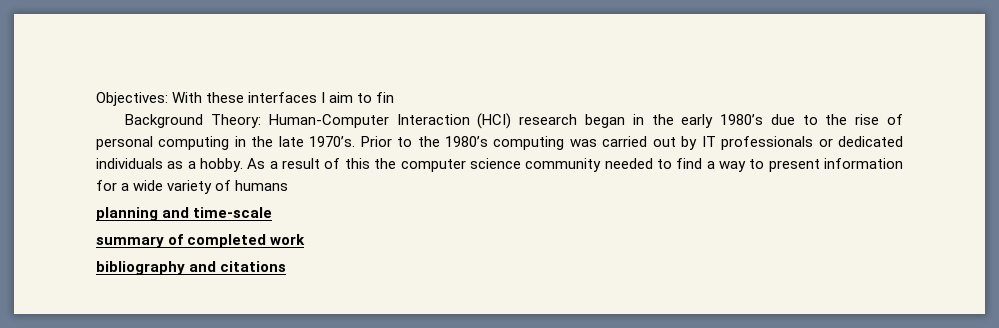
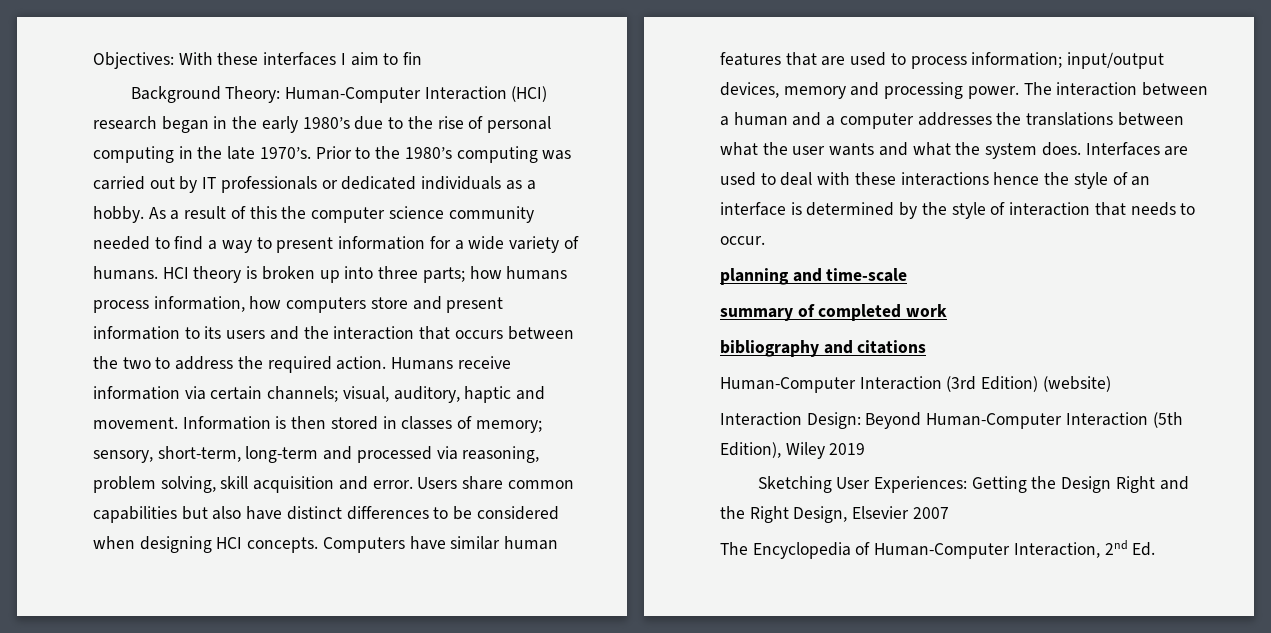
- As a result of this the computer science community needed to find a way to present information for a wide variety of humans
+ As a result of this the computer science community needed to find a way to present information for a wide variety of humans. HCI theory is broken up into three parts; how humans process information, how computers store and present information to its users and the interaction that occurs between the two to address the required action. Humans receive information via certain channels; visual, auditory, haptic and movement. Information is then stored in classes of memory; sensory, short-term, long-term and processed via reasoning, problem solving, skill acquisition and error. Users share common capabilities but also have distinct differences to be considered when designing HCI concepts. Computers have similar human features that are used to process information; input/output devices, memory and processing power. The interaction between a human and a computer addresses the translations between what the user wants and what the system does. Interfaces are used to deal with these interactions hence the style of an interface is determined by the style of interaction that needs to occur.
+ Human-Computer Interaction (3rd Edition) (website)
+ Interaction Design: Beyond Human-Computer Interaction (5th Edition), Wiley 2019
+ Sketching User Experiences: Getting the Design Right and the Right Design, Elsevier 2007
+ The Encyclopedia of Human-Computer Interaction, 2nd Ed.

